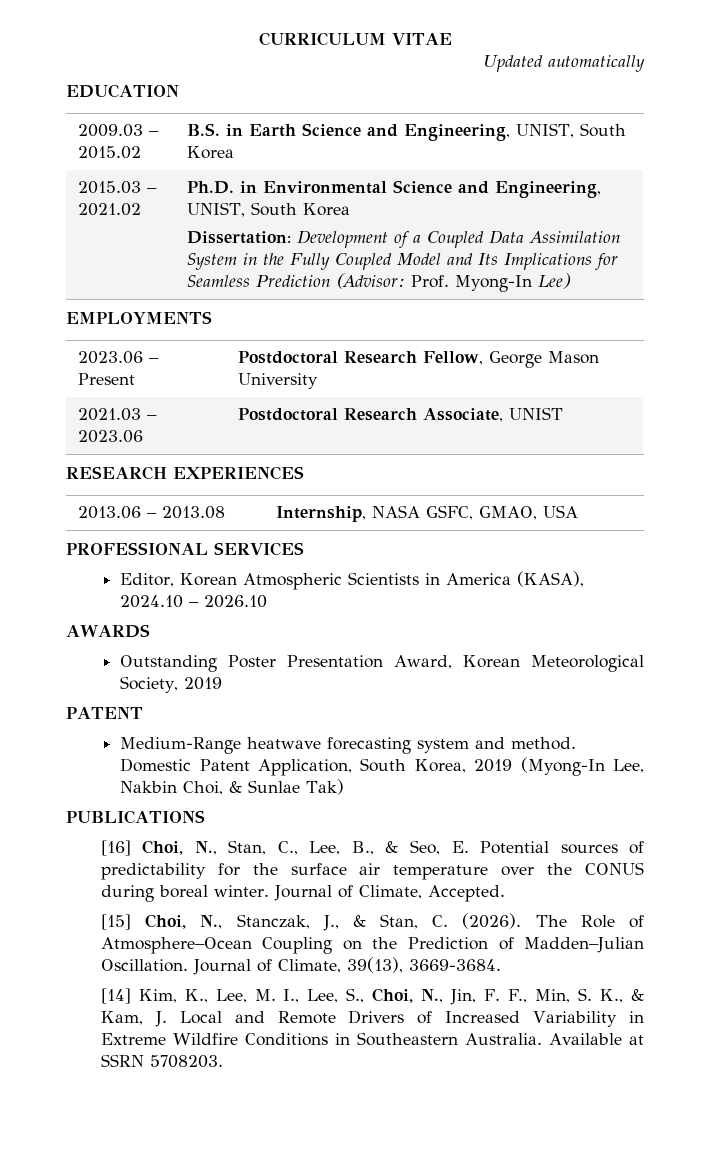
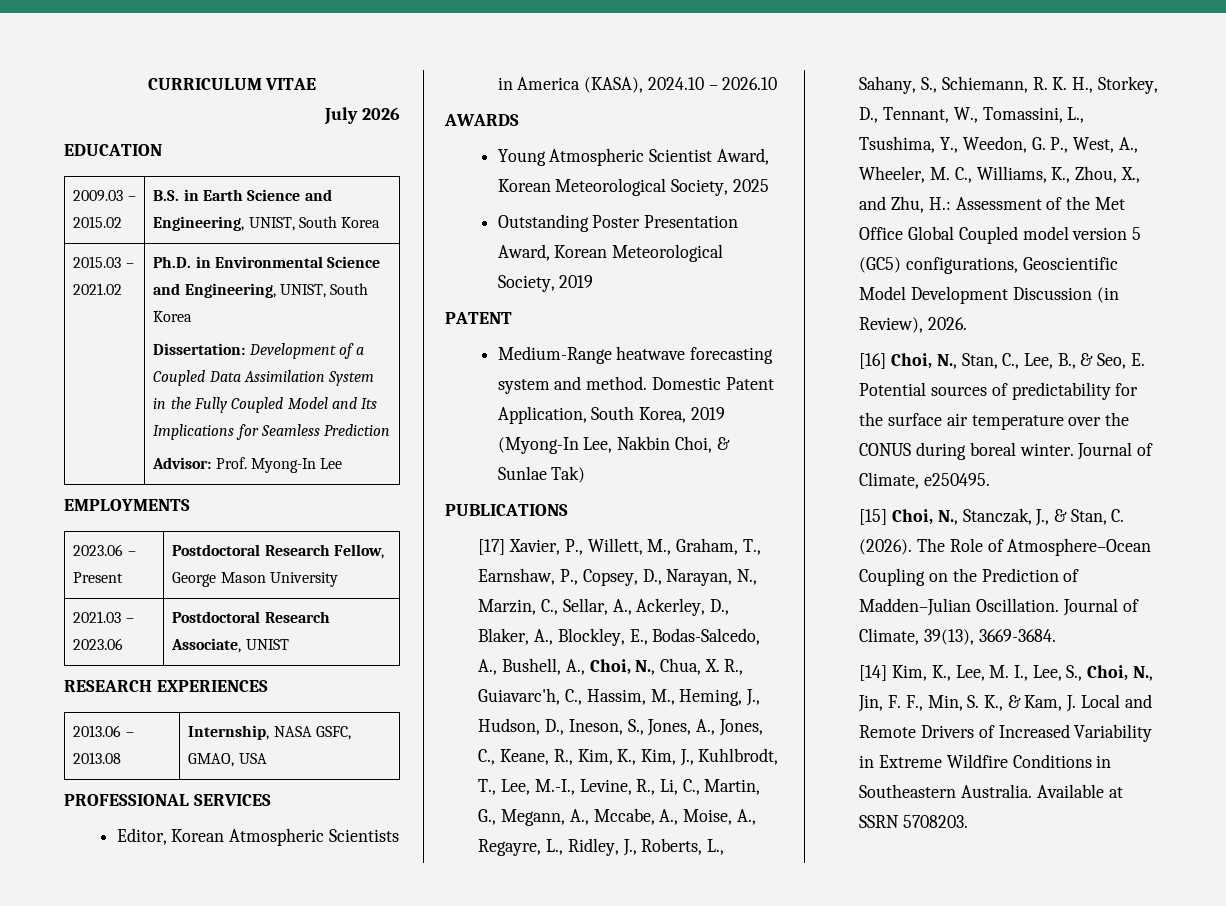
- Updated automatically
+ July 2026
  2015.03 – 2021.02 | Ph.D. in Environmental Science and Engineering, UNIST, South Korea
- Dissertation: Development of a Coupled Data Assimilation System in the Fully Coupled Model and Its Implications for Seamless Prediction (Advisor: Prof. Myong-In Lee)
+ Dissertation: Development of a Coupled Data Assimilation System in the Fully Coupled Model and Its Implications for Seamless Prediction
+ Advisor: Prof. Myong-In Lee
+ Young Atmospheric Scientist Award, Korean Meteorological Society, 2025
+ [17] Xavier, P., Willett, M., Graham, T., Earnshaw, P., Copsey, D., Narayan, N., Marzin, C., Sellar, A., Ackerley, D., Blaker, A., Blockley, E., Bodas-Salcedo, A., Bushell, A., Choi, N., Chua, X. R., Guiavarc'h, C., Hassim, M., Heming, J., Hudson, D., Ineson, S., Jones, A., Jones, C., Keane, R., Kim, K., Kim, J., Kuhlbrodt, T., Lee, M.-I., Levine, R., Li, C., Martin, G., Megann, A., Mccabe, A., Moise, A., Regayre, L., Ridley, J., Roberts, L., Sahany, S., Schiemann, R. K. H., Storkey, D., Tennant, W., Tomassini, L., Tsushima, Y., Weedon, G. P., West, A., Wheeler, M. C., Williams, K., Zhou, X., and Zhu, H.: Assessment of the Met Office Global Coupled model version 5 (GC5) configurations, Geoscientific Model Development Discussion (in Review), 2026.
- Journal of Climate, Accepted.
+ Journal of Climate, e250495.

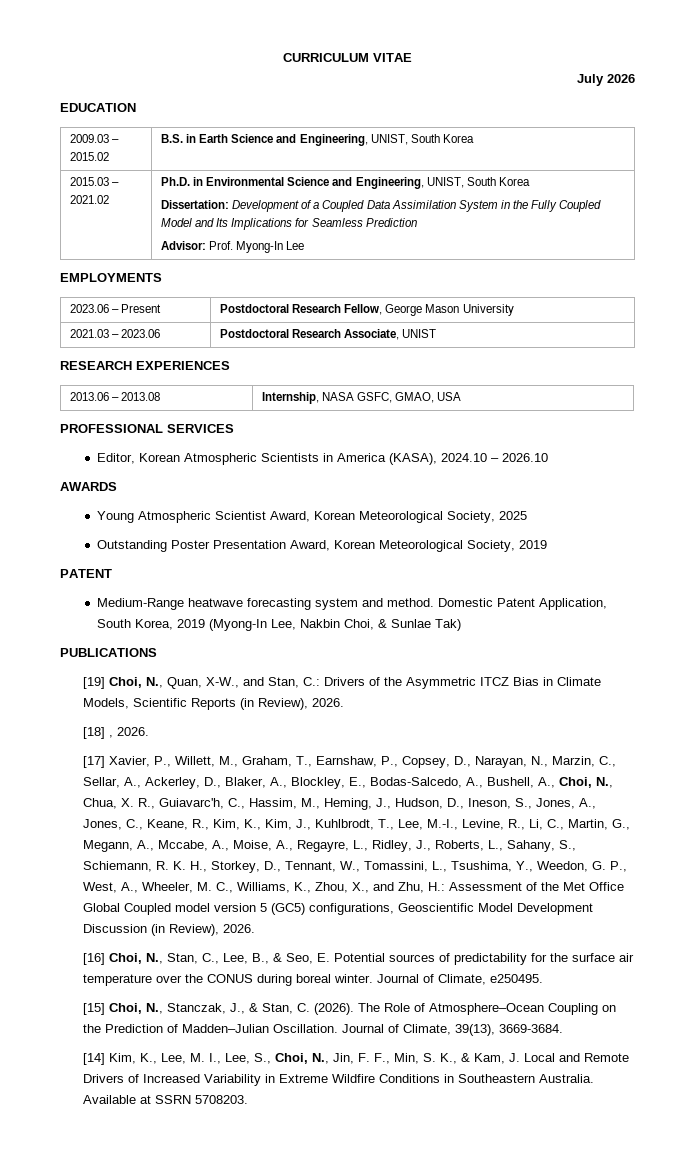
+ [19] Choi, N., Quan, X-W., and Stan, C.: Drivers of the Asymmetric ITCZ Bias in Climate Models, Scientific Reports (in Review), 2026.
+ [18] , 2026.

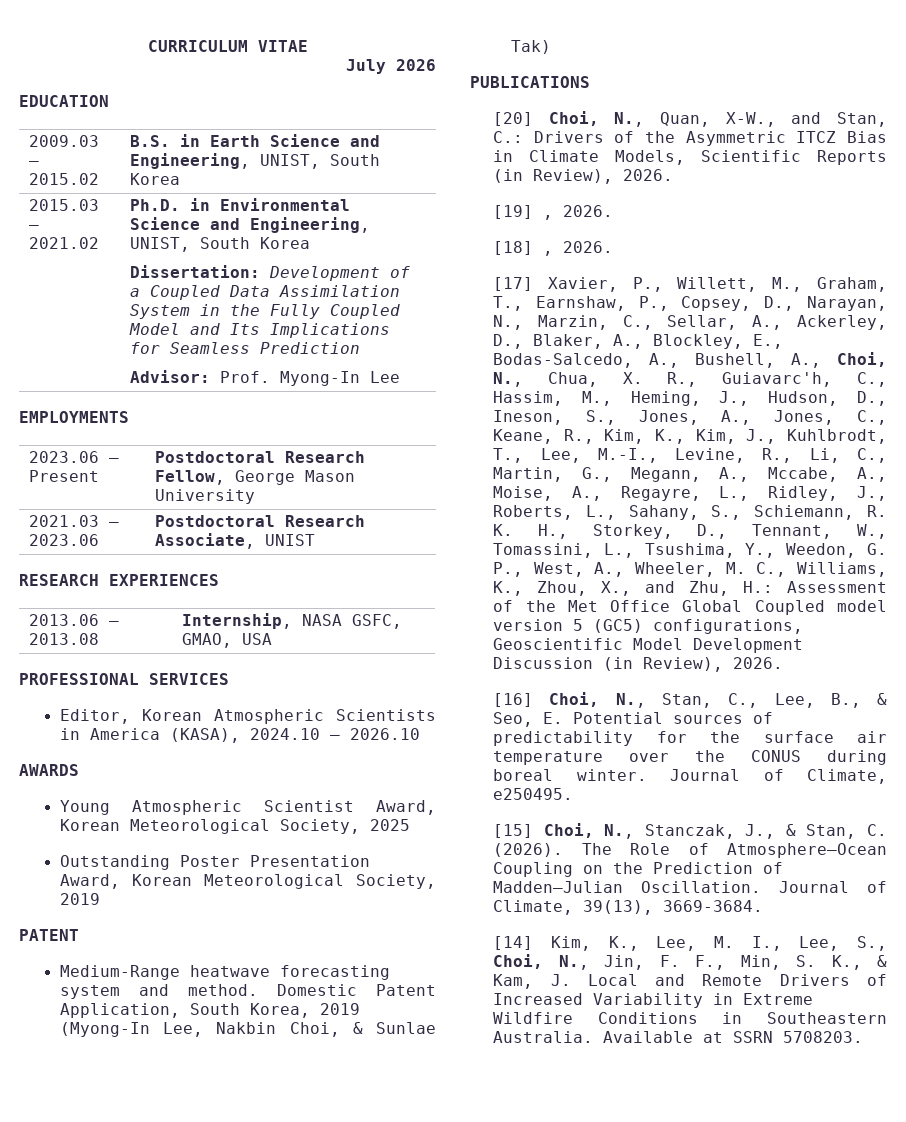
- [19] Choi, N., Quan, X-W., and Stan, C.: Drivers of the Asymmetric ITCZ Bias in Climate Models, Scientific Reports (in Review), 2026.
+ [20] Choi, N., Quan, X-W., and Stan, C.: Drivers of the Asymmetric ITCZ Bias in Climate Models, Scientific Reports (in Review), 2026.
+ [19] , 2026.

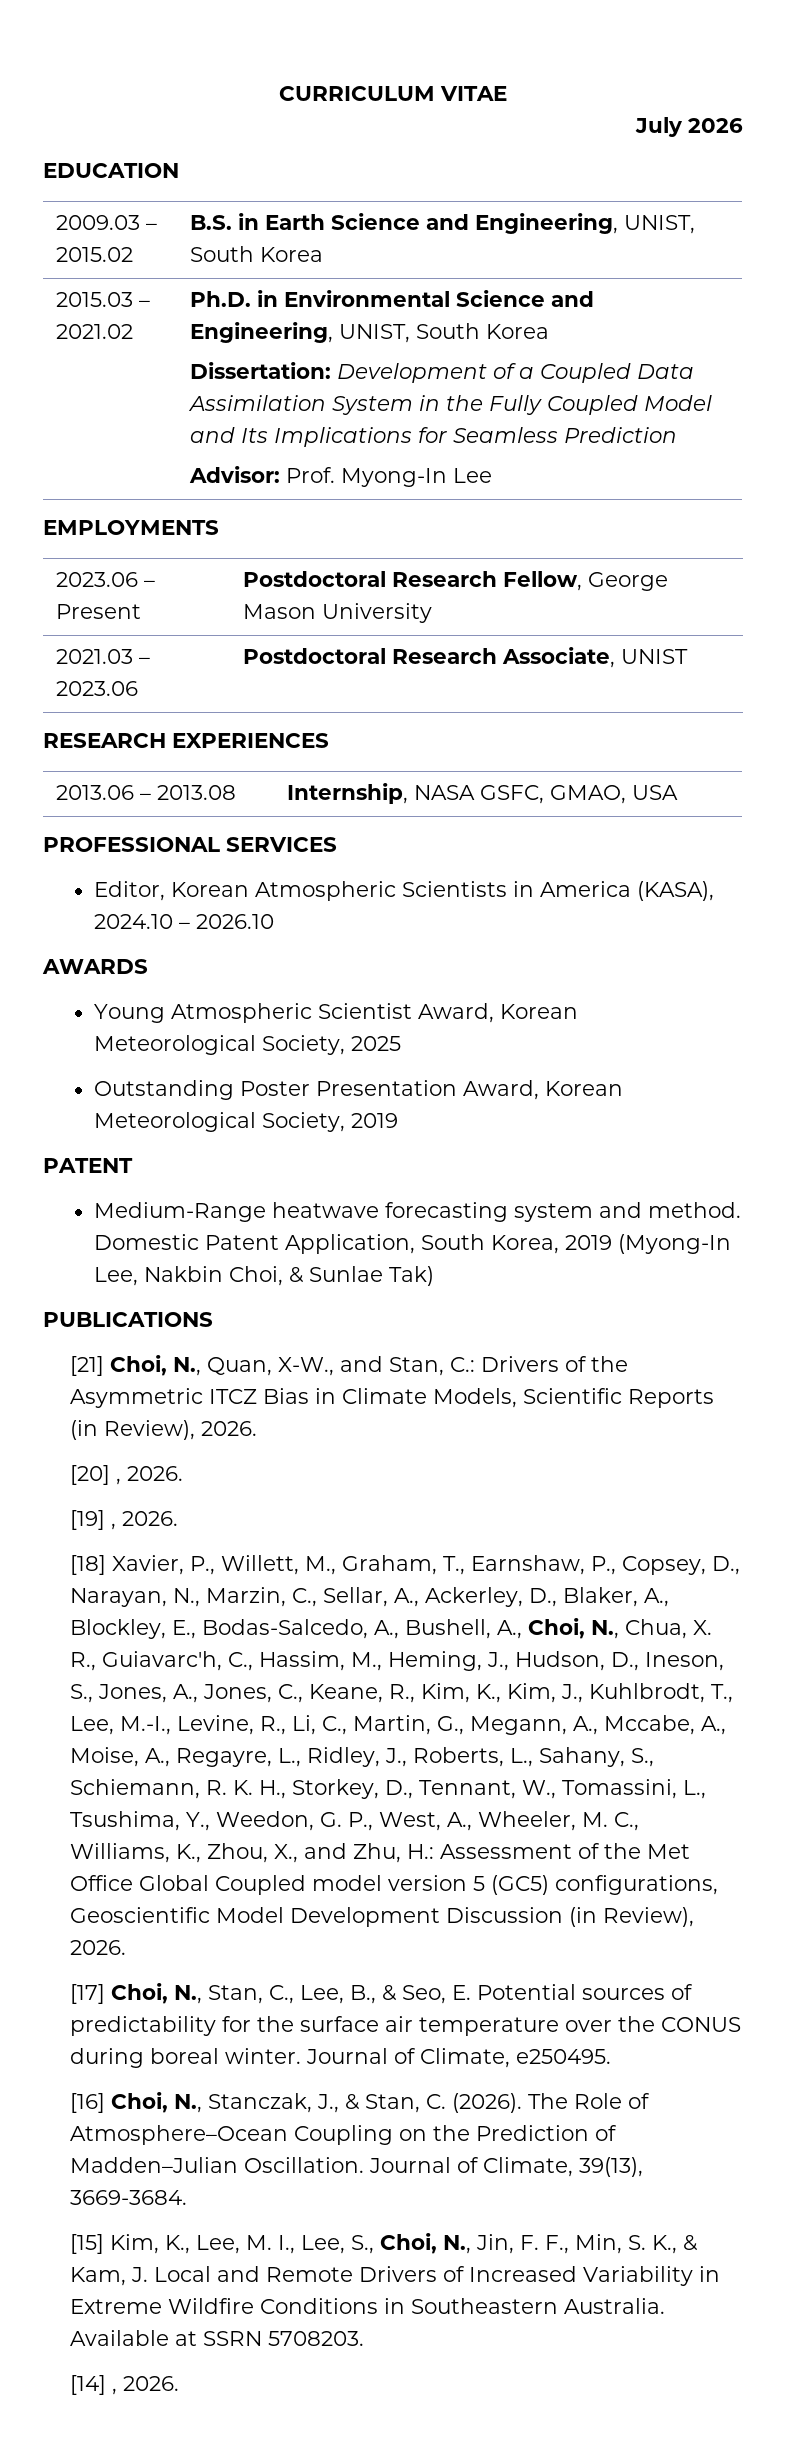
- [20] Choi, N., Quan, X-W., and Stan, C.: Drivers of the Asymmetric ITCZ Bias in Climate Models, Scientific Reports (in Review), 2026.
+ [21] Choi, N., Quan, X-W., and Stan, C.: Drivers of the Asymmetric ITCZ Bias in Climate Models, Scientific Reports (in Review), 2026.
+ [20] , 2026.
- [18] , 2026.
- [17] Xavier, P., Willett, M., Graham, T., Earnshaw, P., Copsey, D., Narayan, N., Marzin, C., Sellar, A., Ackerley, D., Blaker, A., Blockley, E., Bodas-Salcedo, A., Bushell, A., Choi, N., Chua, X. R., Guiavarc'h, C., Hassim, M., Heming, J., Hudson, D., Ineson, S., Jones, A., Jones, C., Keane, R., Kim, K., Kim, J., Kuhlbrodt, T., Lee, M.-I., Levine, R., Li, C., Martin, G., Megann, A., Mccabe, A., Moise, A., Regayre, L., Ridley, J., Roberts, L., Sahany, S., Schiemann, R. K. H., Storkey, D., Tennant, W., Tomassini, L., Tsushima, Y., Weedon, G. P., West, A., Wheeler, M. C., Williams, K., Zhou, X., and Zhu, H.:
+ [18] Xavier, P., Willett, M., Graham, T., Earnshaw, P., Copsey, D., Narayan, N., Marzin, C., Sellar, A., Ackerley, D., Blaker, A., Blockley, E., Bodas-Salcedo, A., Bushell, A., Choi, N., Chua, X. R., Guiavarc'h, C., Hassim, M., Heming, J., Hudson, D., Ineson, S., Jones, A., Jones, C., Keane, R., Kim, K., Kim, J., Kuhlbrodt, T., Lee, M.-I., Levine, R., Li, C., Martin, G., Megann, A., Mccabe, A., Moise, A., Regayre, L., Ridley, J., Roberts, L., Sahany, S., Schiemann, R. K. H., Storkey, D., Tennant, W., Tomassini, L., Tsushima, Y., Weedon, G. P., West, A., Wheeler, M. C., Williams, K., Zhou, X., and Zhu, H.:
- [16] Choi, N., Stan, C., Lee, B., & Seo, E. Potential sources of predictability for the surface air temperature over the CONUS during boreal winter.
+ [17] Choi, N., Stan, C., Lee, B., & Seo, E. Potential sources of predictability for the surface air temperature over the CONUS during boreal winter.
- [15] Choi, N., Stanczak, J., & Stan, C. (2026).
+ [16] Choi, N., Stanczak, J., & Stan, C. (2026).
- [14] Kim, K., Lee, M. I., Lee, S., Choi, N., Jin, F. F., Min, S. K., & Kam, J. Local and Remote Drivers of Increased Variability in Extreme Wildfire Conditions in Southeastern Australia.
+ [15] Kim, K., Lee, M. I., Lee, S., Choi, N., Jin, F. F., Min, S. K., & Kam, J. Local and Remote Drivers of Increased Variability in Extreme Wildfire Conditions in Southeastern Australia.
+ [14] , 2026.

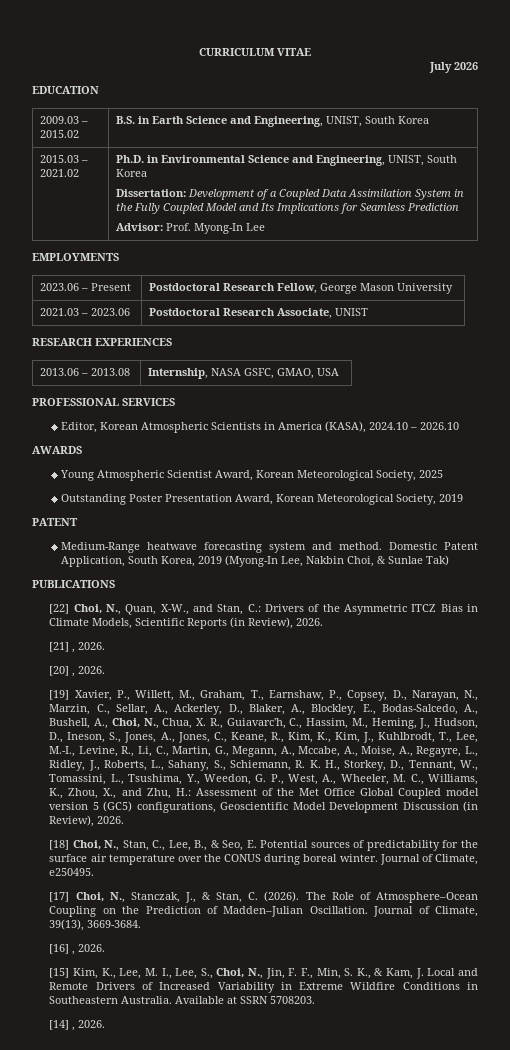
- [21] Choi, N., Quan, X-W., and Stan, C.: Drivers of the Asymmetric ITCZ Bias in Climate Models, Scientific Reports (in Review), 2026.
+ [22] Choi, N., Quan, X-W., and Stan, C.: Drivers of the Asymmetric ITCZ Bias in Climate Models, Scientific Reports (in Review), 2026.
+ [21] , 2026.
- [19] , 2026.
- [18] Xavier, P., Willett, M., Graham, T., Earnshaw, P., Copsey, D., Narayan, N., Marzin, C., Sellar, A., Ackerley, D., Blaker, A., Blockley, E., Bodas-Salcedo, A., Bushell, A., Choi, N., Chua, X. R., Guiavarc'h, C., Hassim, M., Heming, J., Hudson, D., Ineson, S., Jones, A., Jones, C., Keane, R., Kim, K., Kim, J., Kuhlbrodt, T., Lee, M.-I., Levine, R., Li, C., Martin, G., Megann, A., Mccabe, A., Moise, A., Regayre, L., Ridley, J., Roberts, L., Sahany, S., Schiemann, R. K. H., Storkey, D., Tennant, W., Tomassini, L., Tsushima, Y., Weedon, G. P., West, A., Wheeler, M. C., Williams, K., Zhou, X., and Zhu, H.:
+ [19] Xavier, P., Willett, M., Graham, T., Earnshaw, P., Copsey, D., Narayan, N., Marzin, C., Sellar, A., Ackerley, D., Blaker, A., Blockley, E., Bodas-Salcedo, A., Bushell, A., Choi, N., Chua, X. R., Guiavarc'h, C., Hassim, M., Heming, J., Hudson, D., Ineson, S., Jones, A., Jones, C., Keane, R., Kim, K., Kim, J., Kuhlbrodt, T., Lee, M.-I., Levine, R., Li, C., Martin, G., Megann, A., Mccabe, A., Moise, A., Regayre, L., Ridley, J., Roberts, L., Sahany, S., Schiemann, R. K. H., Storkey, D., Tennant, W., Tomassini, L., Tsushima, Y., Weedon, G. P., West, A., Wheeler, M. C., Williams, K., Zhou, X., and Zhu, H.:
- [17] Choi, N., Stan, C., Lee, B., & Seo, E. Potential sources of predictability for the surface air temperature over the CONUS during boreal winter.
+ [18] Choi, N., Stan, C., Lee, B., & Seo, E. Potential sources of predictability for the surface air temperature over the CONUS during boreal winter.
- [16] Choi, N., Stanczak, J., & Stan, C. (2026).
+ [17] Choi, N., Stanczak, J., & Stan, C. (2026).
+ [16] , 2026.

